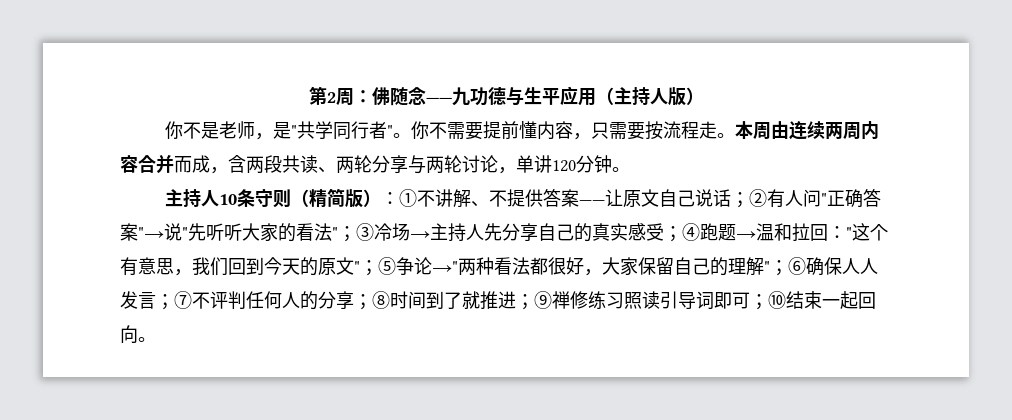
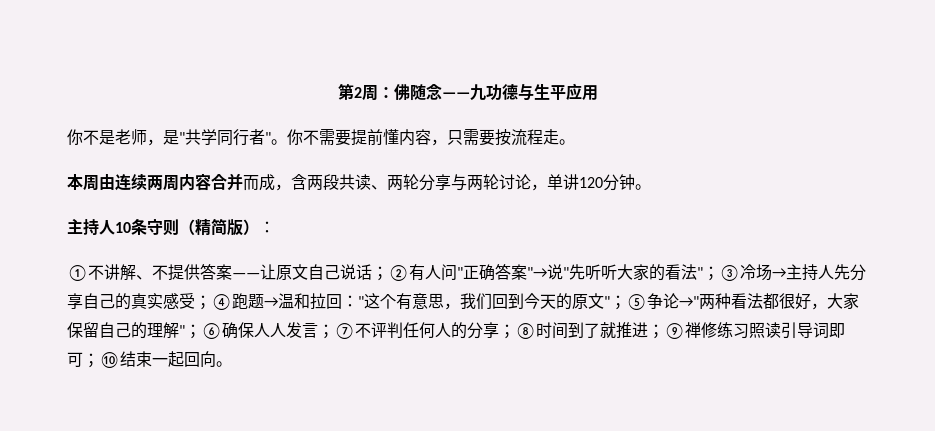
- 第2周：佛随念——九功德与生平应用（主持人版）
+ 第2周：佛随念——九功德与生平应用
- 你不需要提前懂内容，只需要按流程走。本周由连续两周内容合并而成，含两段共读、两轮分享与两轮讨论，单讲120分钟。
+ 你不需要提前懂内容，只需要按流程走。
+ 本周由连续两周内容合并而成，含两段共读、两轮分享与两轮讨论，单讲120分钟。
- 主持人10条守则（精简版）：①不讲解、不提供答案——让原文自己说话；
+ 主持人10条守则（精简版）：
+ ①不讲解、不提供答案——让原文自己说话；

